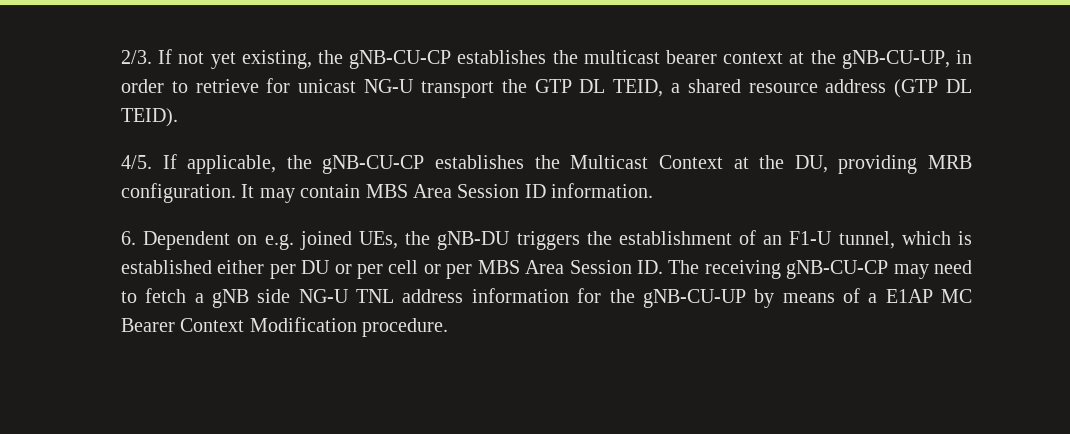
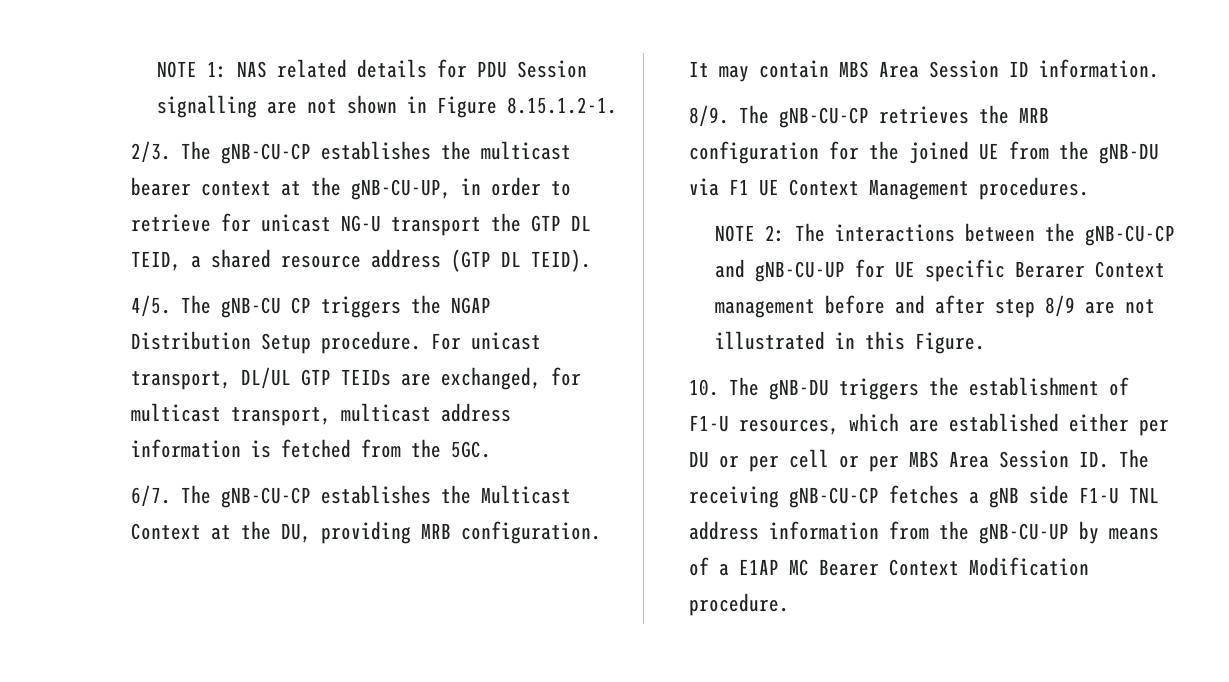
- 2/3. If not yet existing, the gNB-CU-CP establishes the multicast bearer context at the gNB-CU-UP, in order to retrieve for unicast NG-U transport the GTP DL TEID, a shared resource address (GTP DL TEID).
+ NOTE 1: NAS related details for PDU Session signalling are not shown in Figure 8.15.1.2-1.
+ 2/3. The gNB-CU-CP establishes the multicast bearer context at the gNB-CU-UP, in order to retrieve for unicast NG-U transport the GTP DL TEID, a shared resource address (GTP DL TEID).
- If applicable, the gNB-CU-CP establishes the Multicast Context at the DU, providing MRB configuration.
+ The gNB-CU CP triggers the NGAP Distribution Setup procedure. For unicast transport, DL/UL GTP TEIDs are exchanged, for multicast transport, multicast address information is fetched from the 5GC.
+ 6/7. The gNB-CU-CP establishes the Multicast Context at the DU, providing MRB configuration.
- 6. Dependent on e.g. joined UEs, the gNB-DU triggers the establishment of an F1-U tunnel, which is established either per DU or per cell or per MBS Area Session ID. The receiving gNB-CU-CP may need to fetch a gNB side NG-U TNL address information for the gNB-CU-UP by means of a E1AP MC Bearer Context Modification procedure.
+ 8/9. The gNB-CU-CP retrieves the MRB configuration for the joined UE from the gNB-DU via F1 UE Context Management procedures.
+ NOTE 2: The interactions between the gNB-CU-CP and gNB-CU-UP for UE specific Berarer Context management before and after step 8/9 are not illustrated in this Figure.
+ 10. The gNB-DU triggers the establishment of F1-U resources, which are established either per DU or per cell or per MBS Area Session ID. The receiving gNB-CU-CP fetches a gNB side F1-U TNL address information from the gNB-CU-UP by means of a E1AP MC Bearer Context Modification procedure.

